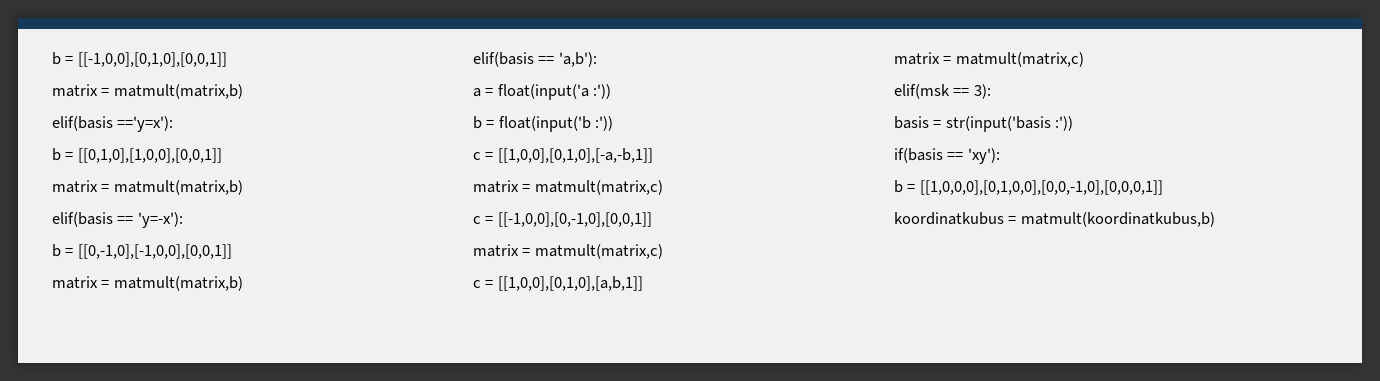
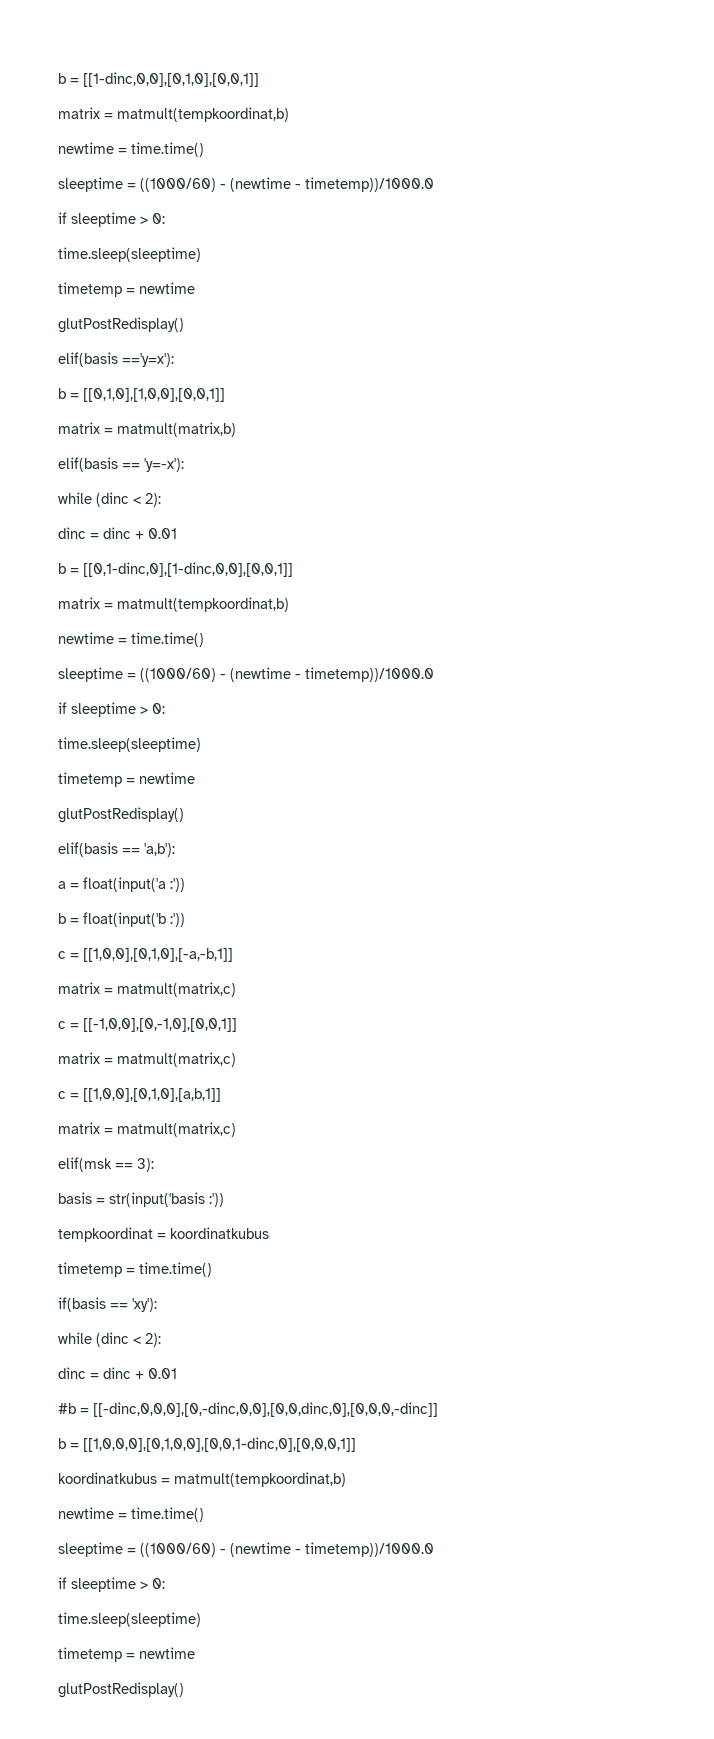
- b = [[-1,0,0],[0,1,0],[0,0,1]]
- matrix = matmult(matrix,b)
+ b = [[1-dinc,0,0],[0,1,0],[0,0,1]]
+ matrix = matmult(tempkoordinat,b)
+ newtime = time.time()
+ sleeptime = ((1000/60) - (newtime - timetemp))/1000.0
+ if sleeptime > 0:
+ time.sleep(sleeptime)
+ timetemp = newtime
+ glutPostRedisplay()
  elif(basis == 'y=-x'):
- b = [[0,-1,0],[-1,0,0],[0,0,1]]
- matrix = matmult(matrix,b)
+ while (dinc < 2):
+ dinc = dinc + 0.01
+ b = [[0,1-dinc,0],[1-dinc,0,0],[0,0,1]]
+ matrix = matmult(tempkoordinat,b)
+ newtime = time.time()
+ sleeptime = ((1000/60) - (newtime - timetemp))/1000.0
+ if sleeptime > 0:
+ time.sleep(sleeptime)
+ timetemp = newtime
+ glutPostRedisplay()
+ tempkoordinat = koordinatkubus
+ timetemp = time.time()
  if(basis == 'xy'):
- b = [[1,0,0,0],[0,1,0,0],[0,0,-1,0],[0,0,0,1]]
+ while (dinc < 2):
+ dinc = dinc + 0.01
+ #b = [[-dinc,0,0,0],[0,-dinc,0,0],[0,0,dinc,0],[0,0,0,-dinc]]
+ b = [[1,0,0,0],[0,1,0,0],[0,0,1-dinc,0],[0,0,0,1]]
- koordinatkubus = matmult(koordinatkubus,b)
+ koordinatkubus = matmult(tempkoordinat,b)
+ newtime = time.time()
+ sleeptime = ((1000/60) - (newtime - timetemp))/1000.0
+ if sleeptime > 0:
+ time.sleep(sleeptime)
+ timetemp = newtime
+ glutPostRedisplay()

